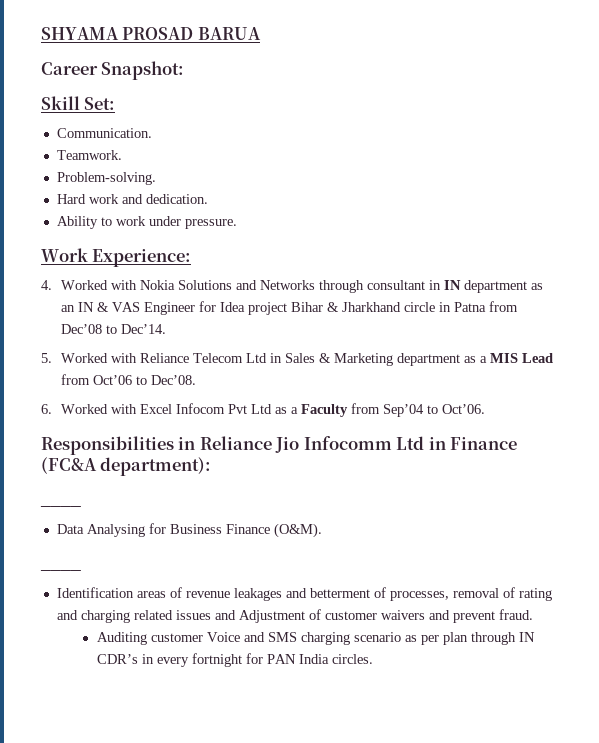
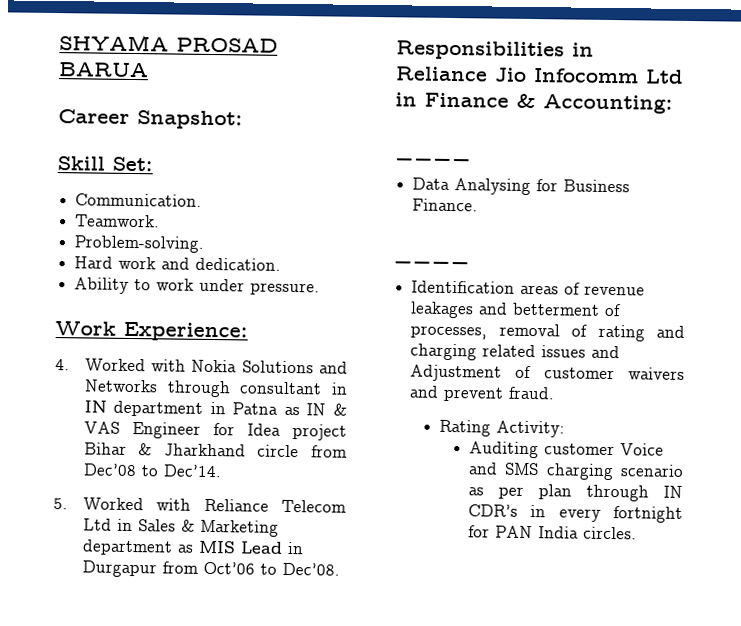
- 4. Worked with Nokia Solutions and Networks through consultant in IN department as an IN & VAS Engineer for Idea project Bihar & Jharkhand circle in Patna from Dec’08 to Dec’14.
+ 4. Worked with Nokia Solutions and Networks through consultant in IN department in Patna as IN & VAS Engineer for Idea project Bihar & Jharkhand circle from Dec’08 to Dec’14.
- 5. Worked with Reliance Telecom Ltd in Sales & Marketing department as a MIS Lead from Oct’06 to Dec’08.
+ 5. Worked with Reliance Telecom Ltd in Sales & Marketing department as MIS Lead in Durgapur from Oct’06 to Dec’08.
- 6. Worked with Excel Infocom Pvt Ltd as a Faculty from Sep’04 to Oct’06.
- Responsibilities in Reliance Jio Infocomm Ltd in Finance (FC&A department):
+ Responsibilities in Reliance Jio Infocomm Ltd in Finance & Accounting:
- Data Analysing for Business Finance (O&M).
+ Data Analysing for Business Finance.
+ Rating Activity:

